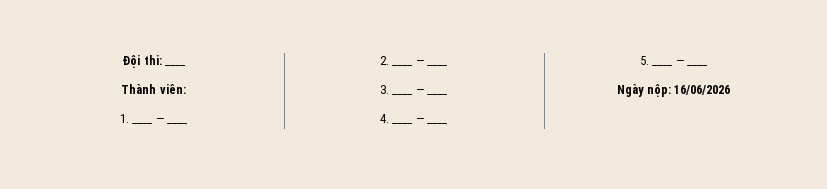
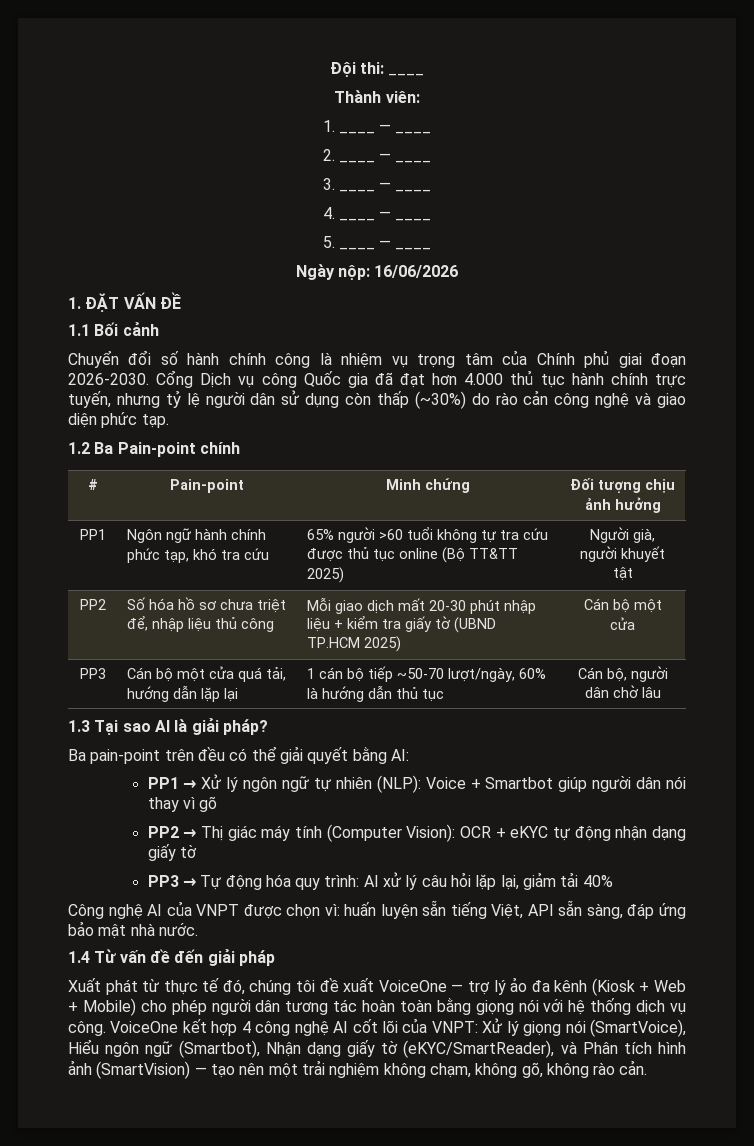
+ 1. ĐẶT VẤN ĐỀ
+ 1.1 Bối cảnh
+ Chuyển đổi số hành chính công là nhiệm vụ trọng tâm của Chính phủ giai đoạn 2026-2030. Cổng Dịch vụ công Quốc gia đã đạt hơn 4.000 thủ tục hành chính trực tuyến, nhưng tỷ lệ người dân sử dụng còn thấp (~30%) do rào cản công nghệ và giao diện phức tạp.
+ 1.2 Ba Pain-point chính
+ # | Pain-point | Minh chứng | Đối tượng chịu ảnh hưởng
+ PP1 | Ngôn ngữ hành chính phức tạp, khó tra cứu | 65% người >60 tuổi không tự tra cứu được thủ tục online (Bộ TT&TT 2025) | Người già, người khuyết tật
+ PP2 | Số hóa hồ sơ chưa triệt để, nhập liệu thủ công | Mỗi giao dịch mất 20-30 phút nhập liệu + kiểm tra giấy tờ (UBND TP.HCM 2025) | Cán bộ một cửa
+ PP3 | Cán bộ một cửa quá tải, hướng dẫn lặp lại | 1 cán bộ tiếp ~50-70 lượt/ngày, 60% là hướng dẫn thủ tục | Cán bộ, người dân chờ lâu
+ 1.3 Tại sao AI là giải pháp?
+ Ba pain-point trên đều có thể giải quyết bằng AI:
+ PP1 → Xử lý ngôn ngữ tự nhiên (NLP): Voice + Smartbot giúp người dân nói thay vì gõ
+ PP2 → Thị giác máy tính (Computer Vision): OCR + eKYC tự động nhận dạng giấy tờ
+ PP3 → Tự động hóa quy trình: AI xử lý câu hỏi lặp lại, giảm tải 40%
+ Công nghệ AI của VNPT được chọn vì: huấn luyện sẵn tiếng Việt, API sẵn sàng, đáp ứng bảo mật nhà nước.
+ 1.4 Từ vấn đề đến giải pháp
+ Xuất phát từ thực tế đó, chúng tôi đề xuất VoiceOne — trợ lý ảo đa kênh (Kiosk + Web + Mobile) cho phép người dân tương tác hoàn toàn bằng giọng nói với hệ thống dịch vụ công. VoiceOne kết hợp 4 công nghệ AI cốt lõi của VNPT: Xử lý giọng nói (SmartVoice), Hiểu ngôn ngữ (Smartbot), Nhận dạng giấy tờ (eKYC/SmartReader), và Phân tích hình ảnh (SmartVision) — tạo nên một trải nghiệm không chạm, không gõ, không rào cản.

